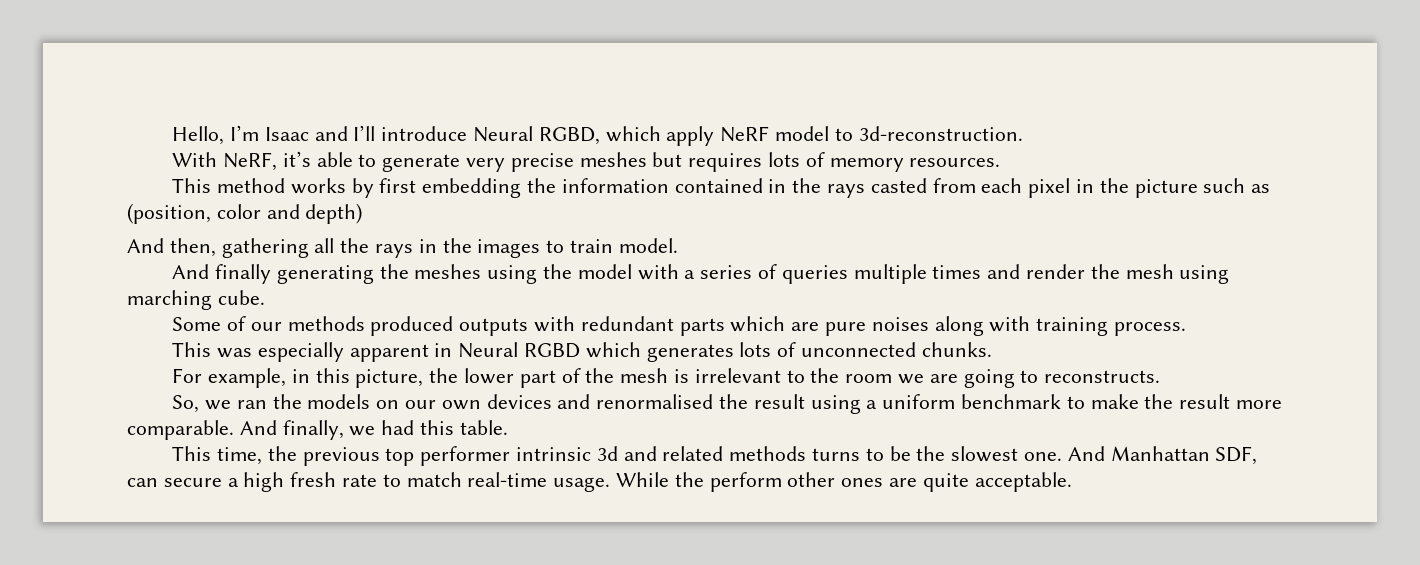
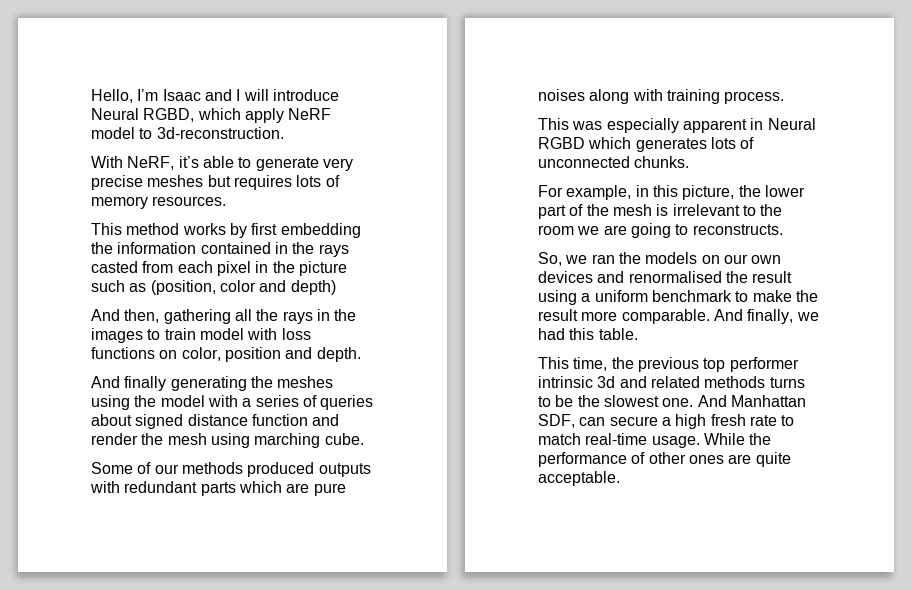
- Hello, I’m Isaac and I’ll introduce Neural RGBD, which apply NeRF model to 3d-reconstruction.
+ Hello, I’m Isaac and I will introduce Neural RGBD, which apply NeRF model to 3d-reconstruction.
- And then, gathering all the rays in the images to train model.
+ And then, gathering all the rays in the images to train model with loss functions on color, position and depth.
- And finally generating the meshes using the model with a series of queries multiple times and render the mesh using marching cube.
+ And finally generating the meshes using the model with a series of queries about signed distance function and render the mesh using marching cube.
- While the perform other ones are quite acceptable.
+ While the performance of other ones are quite acceptable.

